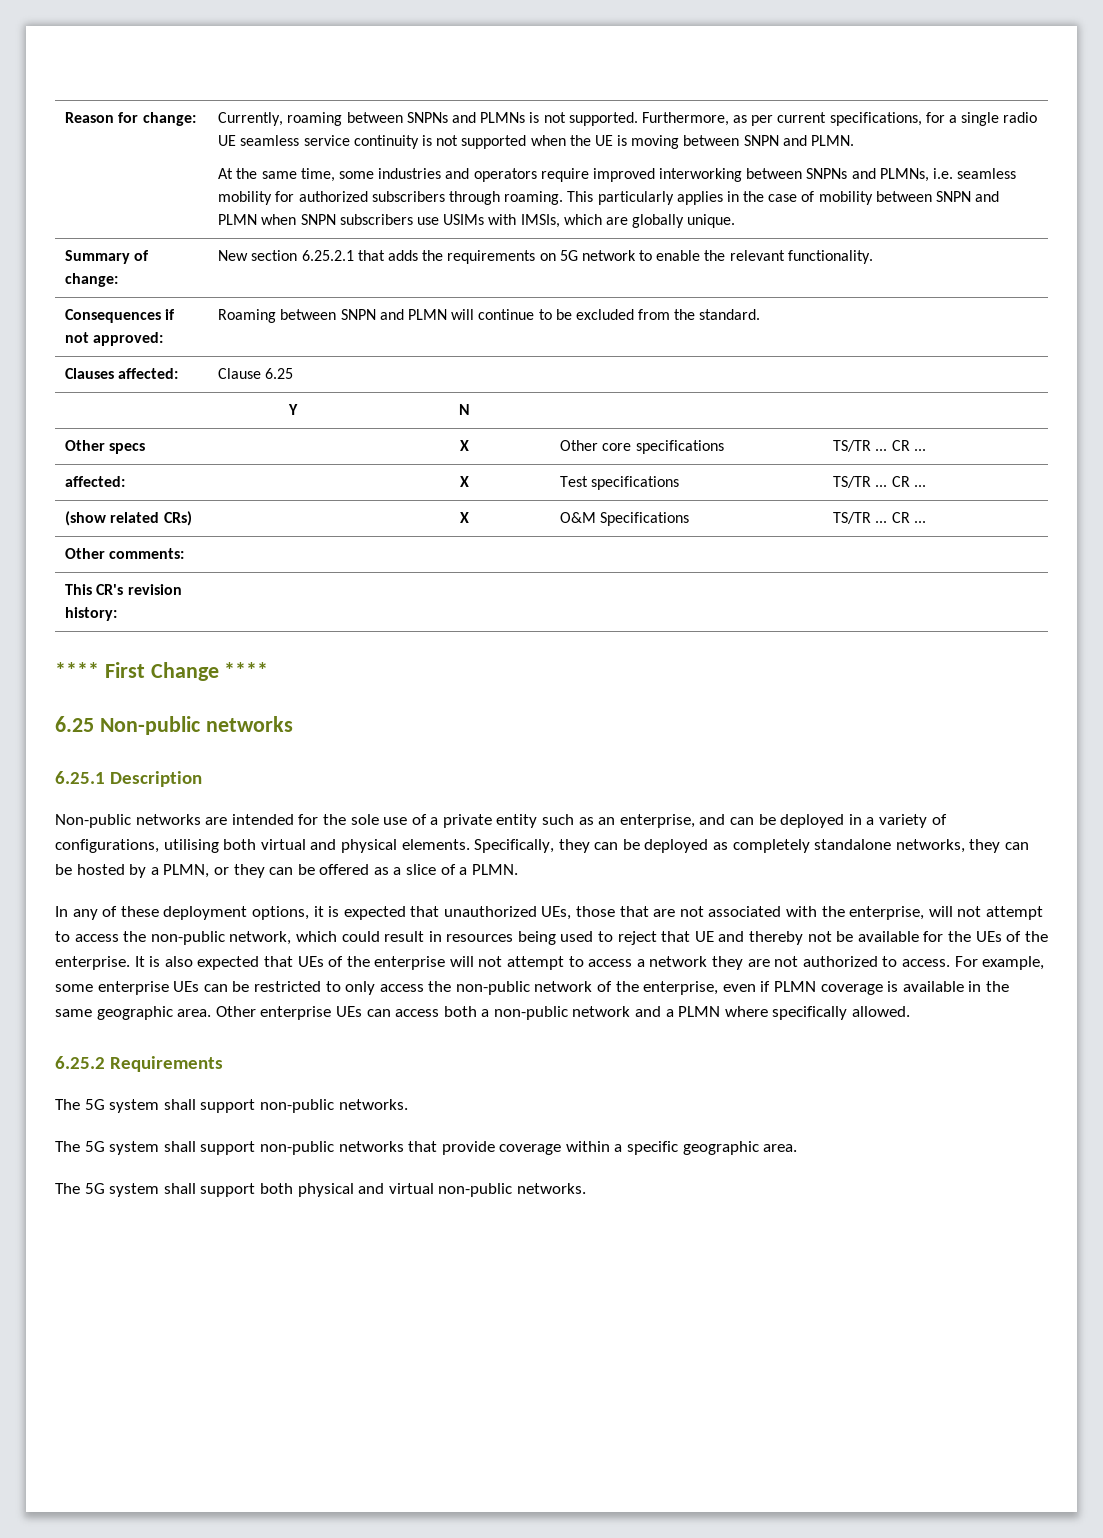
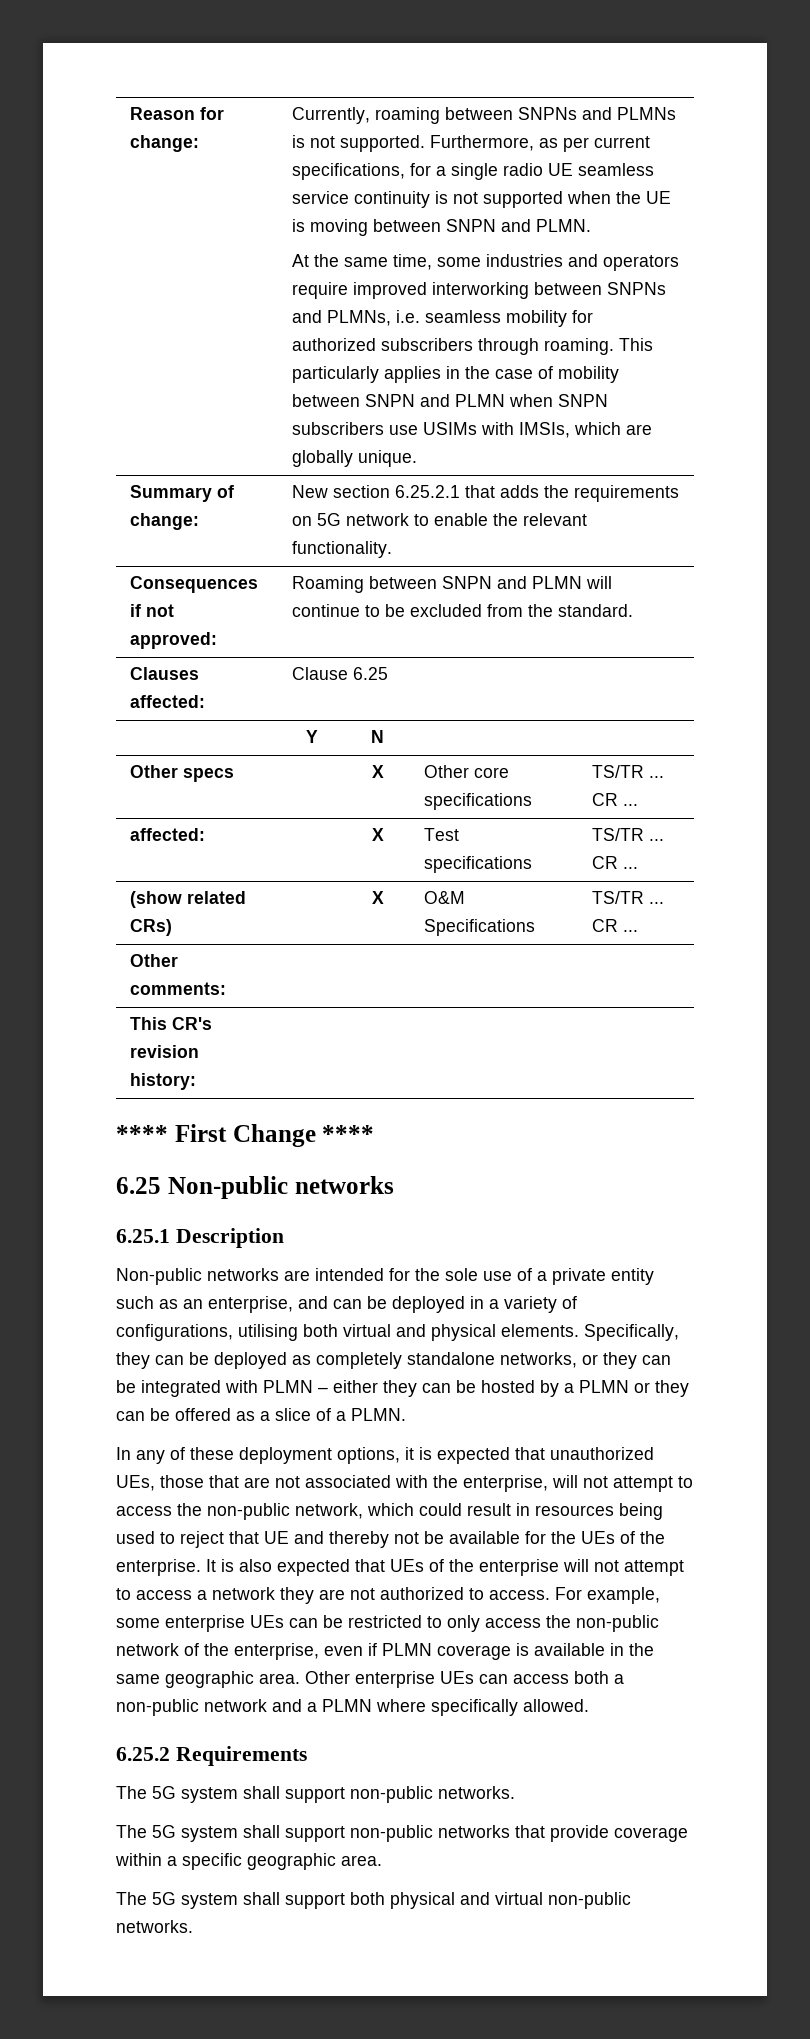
- Specifically, they can be deployed as completely standalone networks, they can be hosted by a PLMN, or they can be offered as a slice of a PLMN.
+ Specifically, they can be deployed as completely standalone networks, or they can be integrated with PLMN – either they can be hosted by a PLMN or they can be offered as a slice of a PLMN.

